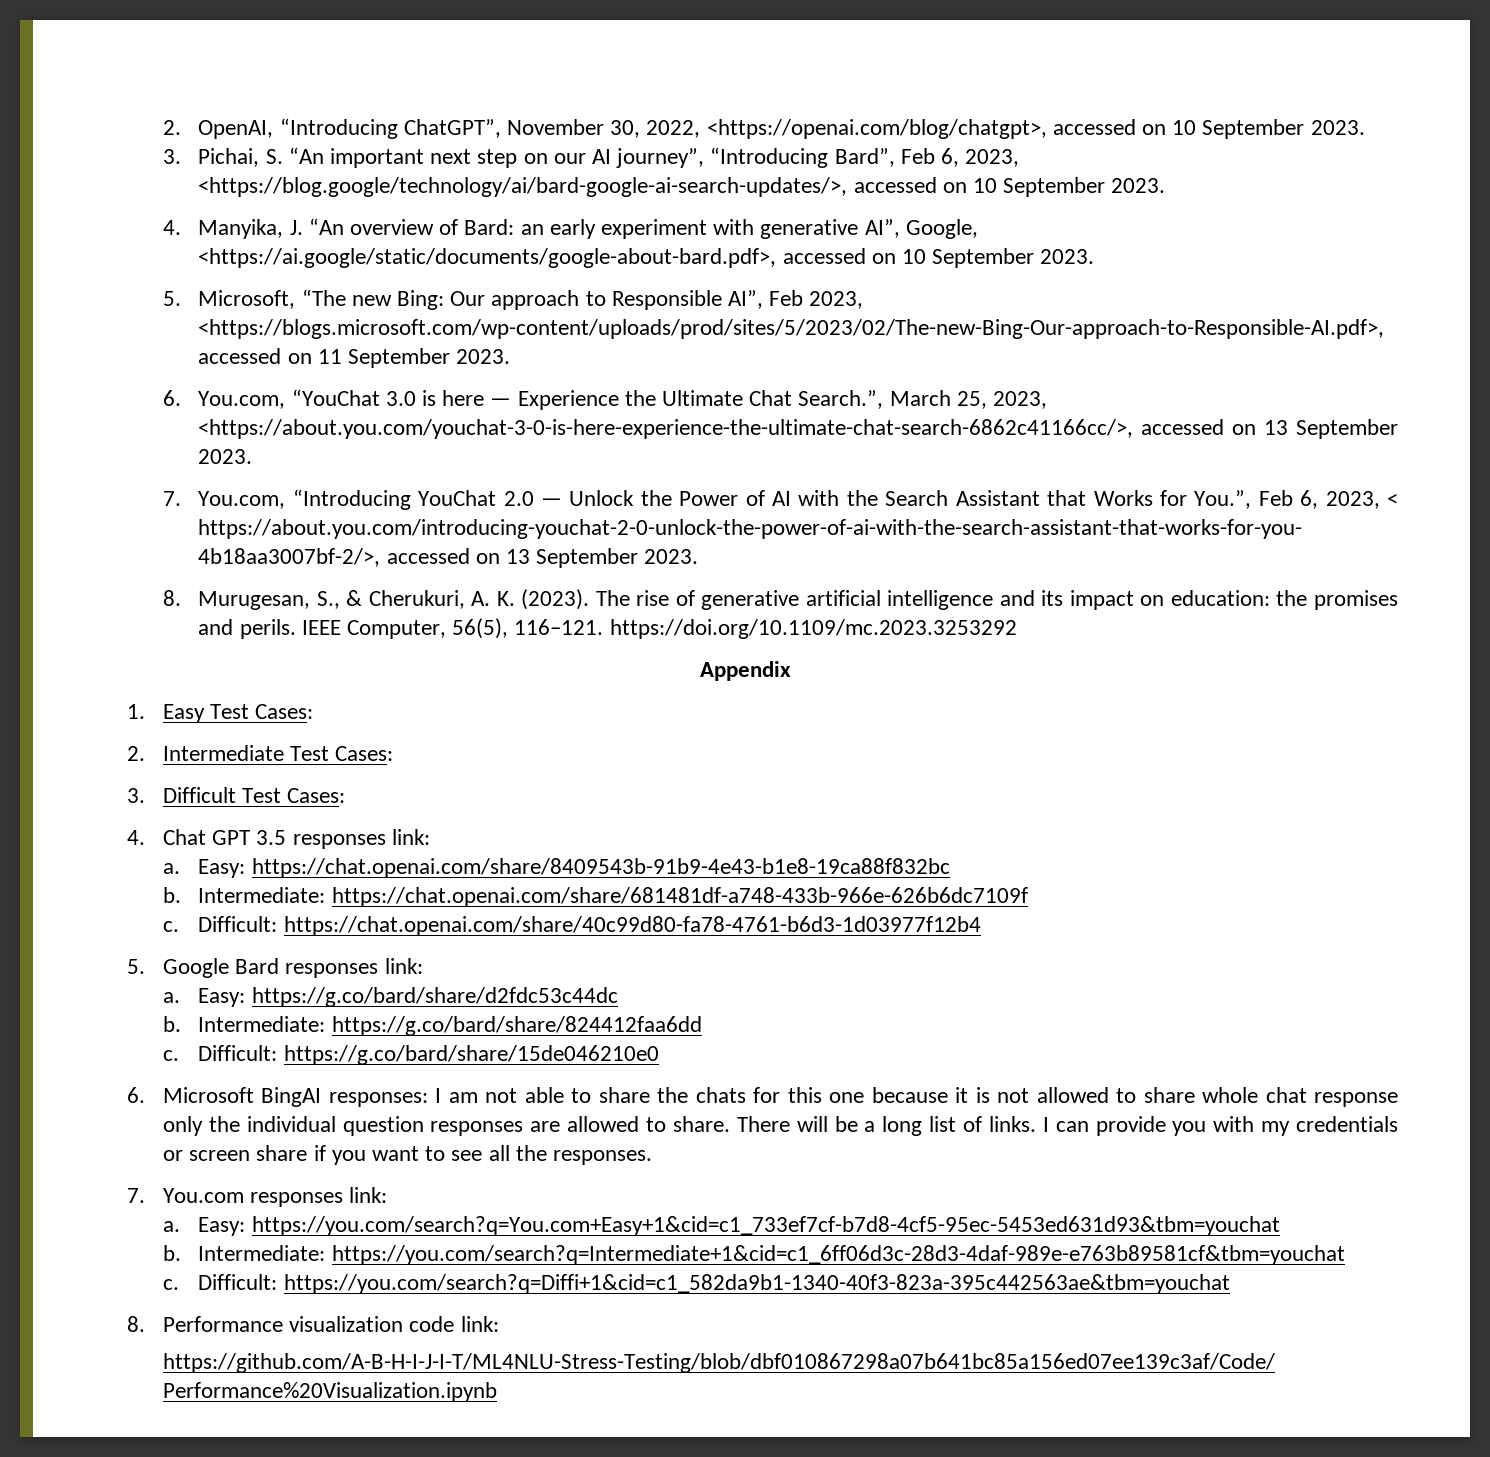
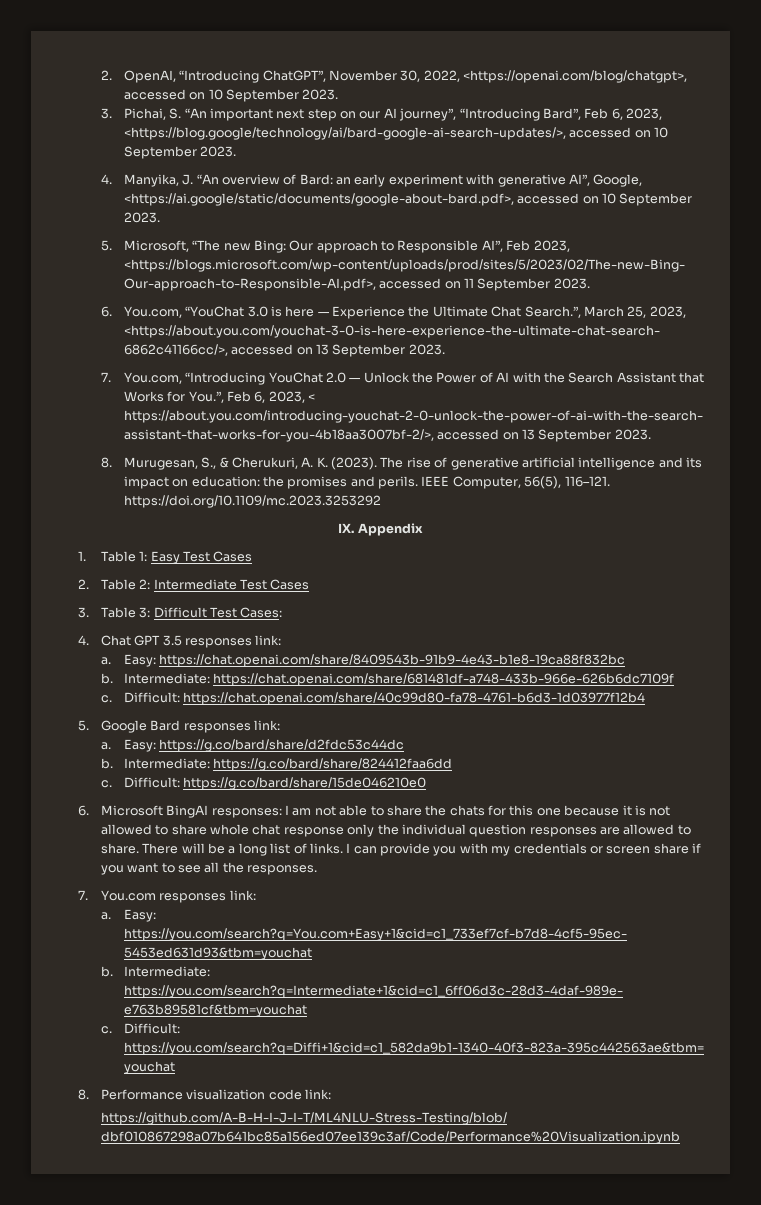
- Appendix
+ IX. Appendix
- 1. Easy Test Cases:
- 2. Intermediate Test Cases:
- 3. Difficult Test Cases:
+ 1. Table 1: Easy Test Cases
+ 2. Table 2: Intermediate Test Cases
+ 3. Table 3: Difficult Test Cases:

